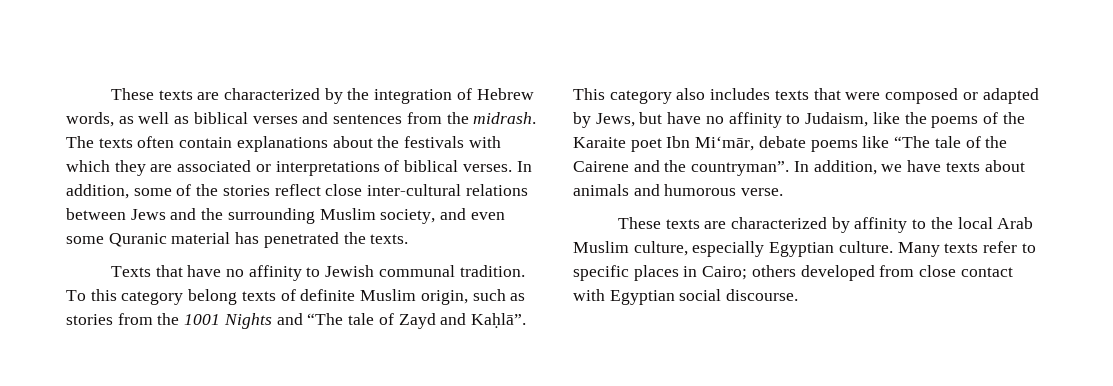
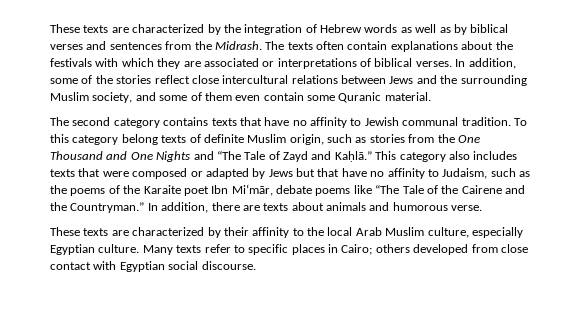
- These texts are characterized by the integration of Hebrew words, as well as biblical verses and sentences from the midrash.
+ These texts are characterized by the integration of Hebrew words as well as by biblical verses and sentences from the Midrash.
- In addition, some of the stories reflect close inter-cultural relations between Jews and the surrounding Muslim society, and even some Quranic material has penetrated the texts.
- Texts that have no affinity to Jewish communal tradition.
+ In addition, some of the stories reflect close intercultural relations between Jews and the surrounding Muslim society, and some of them even contain some Quranic material.
+ The second category contains texts that have no affinity to Jewish communal tradition.
- To this category belong texts of definite Muslim origin, such as stories from the 1001 Nights and “The tale of Zayd and Kaḥlā”.
+ To this category belong texts of definite Muslim origin, such as stories from the One Thousand and One Nights and “The Tale of Zayd and Kaḥlā.”
- This category also includes texts that were composed or adapted by Jews, but have no affinity to Judaism, like the poems of the Karaite poet Ibn Mi‘mār, debate poems like “The tale of the Cairene and the countryman”. In addition, we have texts about animals and humorous verse.
+ This category also includes texts that were composed or adapted by Jews but that have no affinity to Judaism, such as the poems of the Karaite poet Ibn Mi‘mār, debate poems like “The Tale of the Cairene and the Countryman.” In addition, there are texts about animals and humorous verse.
- These texts are characterized by affinity to the local Arab Muslim culture, especially Egyptian culture.
+ These texts are characterized by their affinity to the local Arab Muslim culture, especially Egyptian culture.

